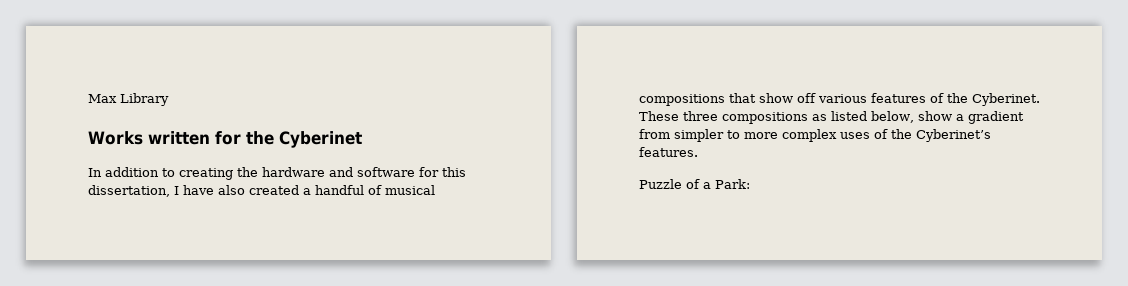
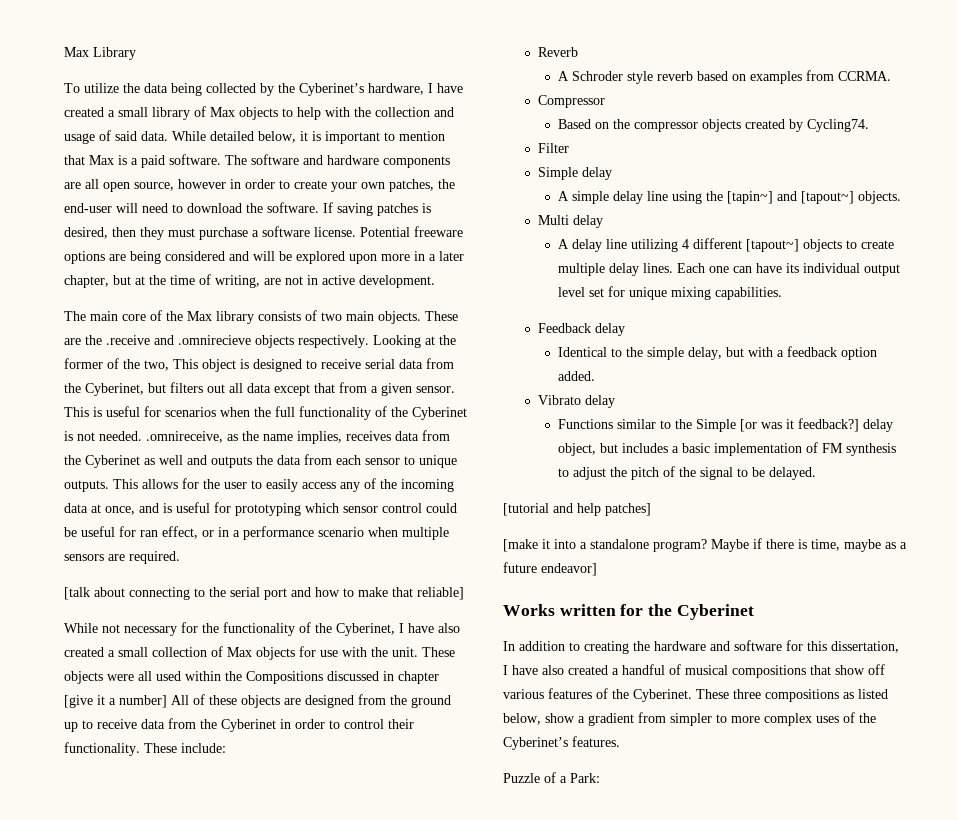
+ To utilize the data being collected by the Cyberinet’s hardware, I have created a small library of Max objects to help with the collection and usage of said data. While detailed below, it is important to mention that Max is a paid software. The software and hardware components are all open source, however in order to create your own patches, the end-user will need to download the software. If saving patches is desired, then they must purchase a software license. Potential freeware options are being considered and will be explored upon more in a later chapter, but at the time of writing, are not in active development.
+ The main core of the Max library consists of two main objects. These are the .receive and .omnirecieve objects respectively. Looking at the former of the two, This object is designed to receive serial data from the Cyberinet, but filters out all data except that from a given sensor. This is useful for scenarios when the full functionality of the Cyberinet is not needed. .omnireceive, as the name implies, receives data from the Cyberinet as well and outputs the data from each sensor to unique outputs. This allows for the user to easily access any of the incoming data at once, and is useful for prototyping which sensor control could be useful for ran effect, or in a performance scenario when multiple sensors are required.
+ [talk about connecting to the serial port and how to make that reliable]
+ While not necessary for the functionality of the Cyberinet, I have also created a small collection of Max objects for use with the unit. These objects were all used within the Compositions discussed in chapter [give it a number] All of these objects are designed from the ground up to receive data from the Cyberinet in order to control their functionality. These include:
+ Reverb
+ A Schroder style reverb based on examples from CCRMA.
+ Compressor
+ Based on the compressor objects created by Cycling74.
+ Filter
+ Simple delay
+ A simple delay line using the [tapin~] and [tapout~] objects.
+ Multi delay
+ A delay line utilizing 4 different [tapout~] objects to create multiple delay lines. Each one can have its individual output level set for unique mixing capabilities.
+ Feedback delay
+ Identical to the simple delay, but with a feedback option added.
+ Vibrato delay
+ Functions similar to the Simple [or was it feedback?] delay object, but includes a basic implementation of FM synthesis to adjust the pitch of the signal to be delayed.
+ [tutorial and help patches]
+ [make it into a standalone program? Maybe if there is time, maybe as a future endeavor]

